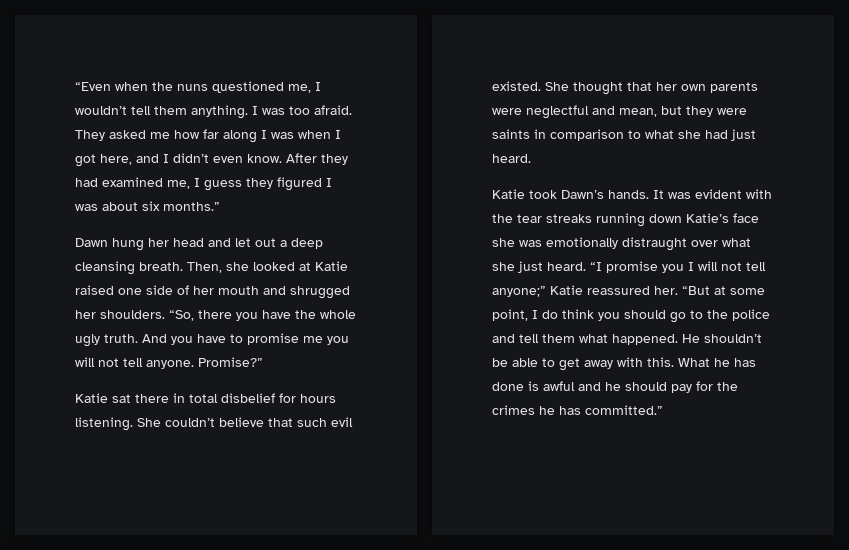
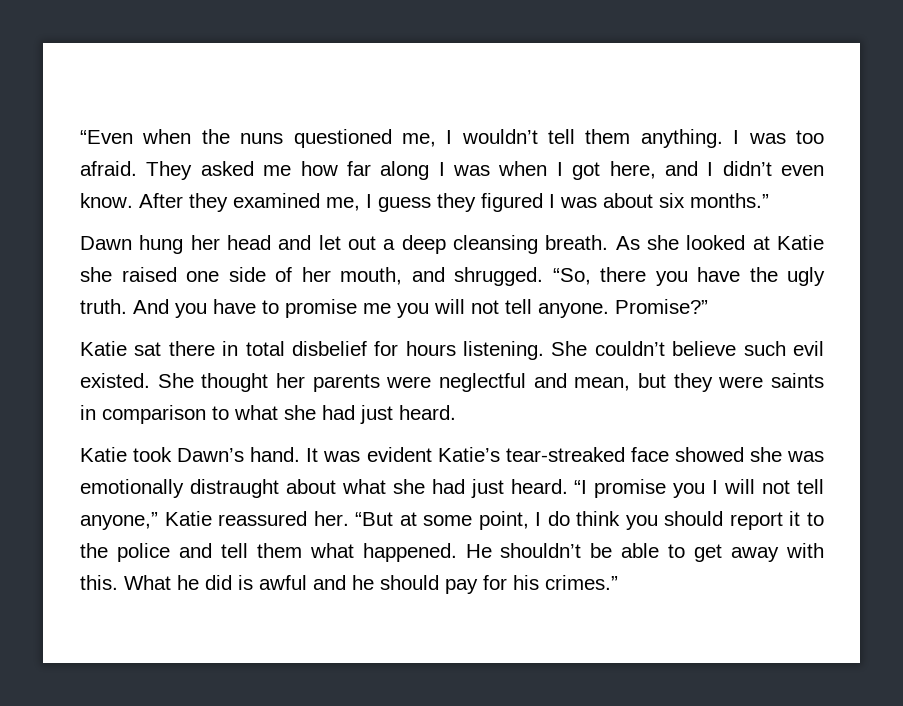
- After they had examined me, I guess they figured I was about six months.”
+ After they examined me, I guess they figured I was about six months.”
- Then, she looked at Katie raised one side of her mouth and shrugged her shoulders.
+ As she looked at Katie she raised one side of her mouth, and shrugged.
- “So, there you have the whole ugly truth.
+ “So, there you have the ugly truth.
- She couldn’t believe that such evil existed.
+ She couldn’t believe such evil existed.
- She thought that her own parents were neglectful and mean, but they were saints in comparison to what she had just heard.
+ She thought her parents were neglectful and mean, but they were saints in comparison to what she had just heard.
- Katie took Dawn’s hands.
+ Katie took Dawn’s hand.
- It was evident with the tear streaks running down Katie’s face she was emotionally distraught over what she just heard.
+ It was evident Katie’s tear-streaked face showed she was emotionally distraught about what she had just heard.
- “I promise you I will not tell anyone;” Katie reassured her.
+ “I promise you I will not tell anyone,” Katie reassured her.
- “But at some point, I do think you should go to the police and tell them what happened.
+ “But at some point, I do think you should report it to the police and tell them what happened.
- What he has done is awful and he should pay for the crimes he has committed.”
+ What he did is awful and he should pay for his crimes.”

